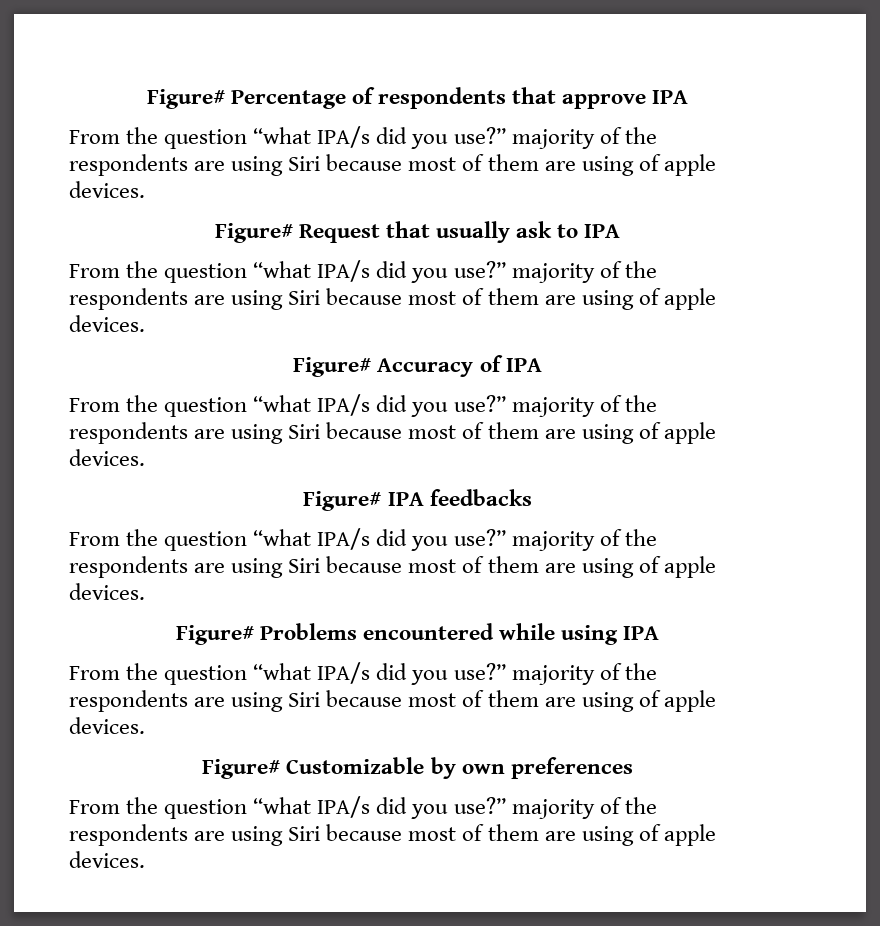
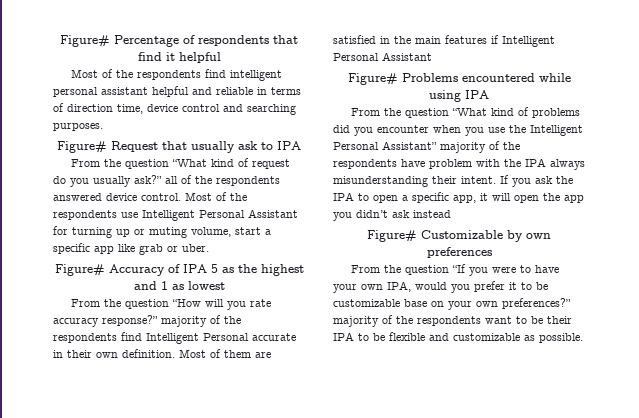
- Figure# Percentage of respondents that approve IPA
- From the question “what IPA/s did you use?” majority of the respondents are using Siri because most of them are using of apple devices.
+ Figure# Percentage of respondents that find it helpful
+ Most of the respondents find intelligent personal assistant helpful and reliable in terms of direction time, device control and searching purposes.
  Figure# Request that usually ask to IPA
- From the question “what IPA/s did you use?” majority of the respondents are using Siri because most of them are using of apple devices.
- Figure# Accuracy of IPA
- From the question “what IPA/s did you use?” majority of the respondents are using Siri because most of them are using of apple devices.
- Figure# IPA feedbacks
- From the question “what IPA/s did you use?” majority of the respondents are using Siri because most of them are using of apple devices.
+ From the question “What kind of request do you usually ask?” all of the respondents answered device control. Most of the respondents use Intelligent Personal Assistant for turning up or muting volume, start a specific app like grab or uber.
+ Figure# Accuracy of IPA 5 as the highest and 1 as lowest
+ From the question “How will you rate accuracy response?” majority of the respondents find Intelligent Personal accurate in their own definition. Most of them are satisfied in the main features if Intelligent Personal Assistant
  Figure# Problems encountered while using IPA
- From the question “what IPA/s did you use?” majority of the respondents are using Siri because most of them are using of apple devices.
+ From the question “What kind of problems did you encounter when you use the Intelligent Personal Assistant” majority of the respondents have problem with the IPA always misunderstanding their intent. If you ask the IPA to open a specific app, it will open the app you didn’t ask instead
  Figure# Customizable by own preferences
- From the question “what IPA/s did you use?” majority of the respondents are using Siri because most of them are using of apple devices.
+ From the question “If you were to have your own IPA, would you prefer it to be customizable base on your own preferences?” majority of the respondents want to be their IPA to be flexible and customizable as possible.

